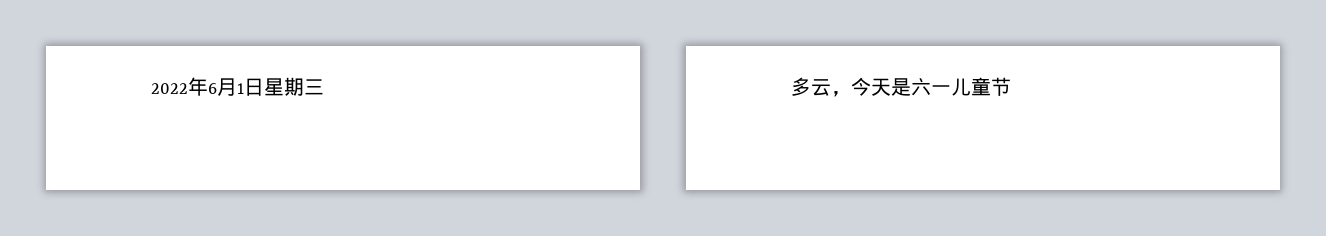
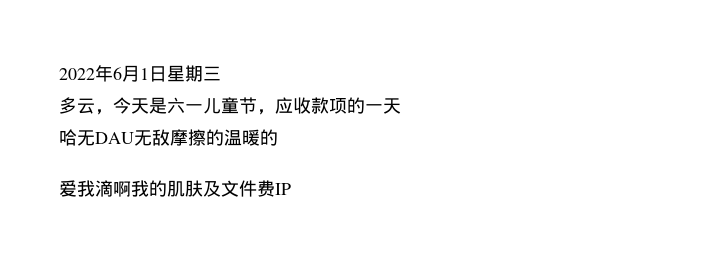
- 多云，今天是六一儿童节
+ 多云，今天是六一儿童节，应收款项的一天
+ 哈无DAU无敌摩擦的温暖的
+ 爱我滴啊我的肌肤及文件费IP

